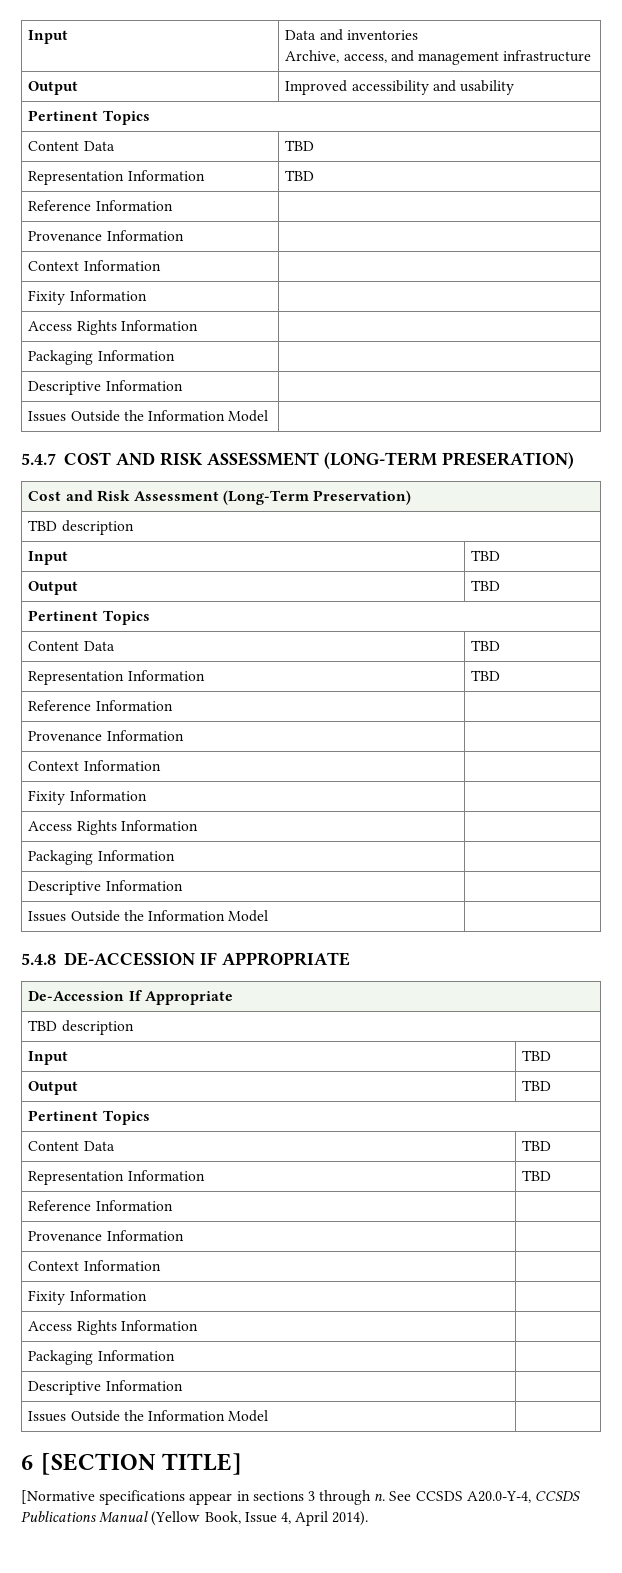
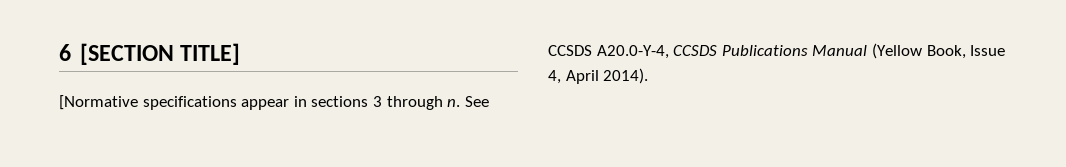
- Input | Data and inventories
- Archive, access, and management infrastructure
- Output | Improved accessibility and usability
- Pertinent Topics
- Content Data | TBD
- Representation Information | TBD
- Reference Information |
- Provenance Information |
- Context Information |
- Fixity Information |
- Access Rights Information |
- Packaging Information |
- Descriptive Information |
- Issues Outside the Information Model |
- 5.4.7 COST AND RISK ASSESSMENT (LONG-TERM PRESERATION)
- Cost and Risk Assessment (Long-Term Preservation)
- TBD description
- Input | TBD
- Output | TBD
- Pertinent Topics
- Content Data | TBD
- Representation Information | TBD
- Reference Information |
- Provenance Information |
- Context Information |
- Fixity Information |
- Access Rights Information |
- Packaging Information |
- Descriptive Information |
- Issues Outside the Information Model |
- 5.4.8 DE-ACCESSION IF APPROPRIATE
- De-Accession If Appropriate
- TBD description
- Input | TBD
- Output | TBD
- Pertinent Topics
- Content Data | TBD
- Representation Information | TBD
- Reference Information |
- Provenance Information |
- Context Information |
- Fixity Information |
- Access Rights Information |
- Packaging Information |
- Descriptive Information |
- Issues Outside the Information Model |

